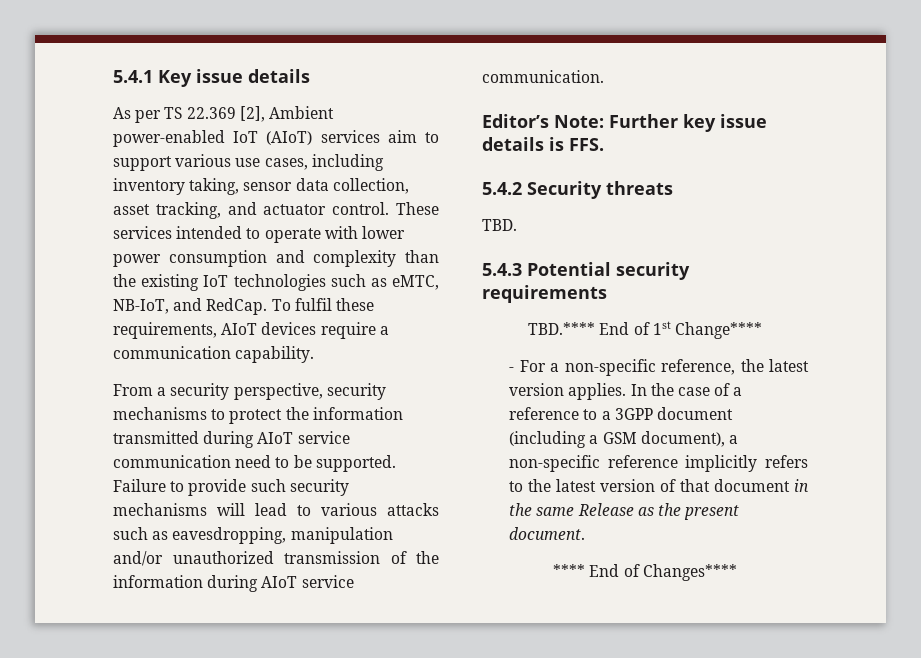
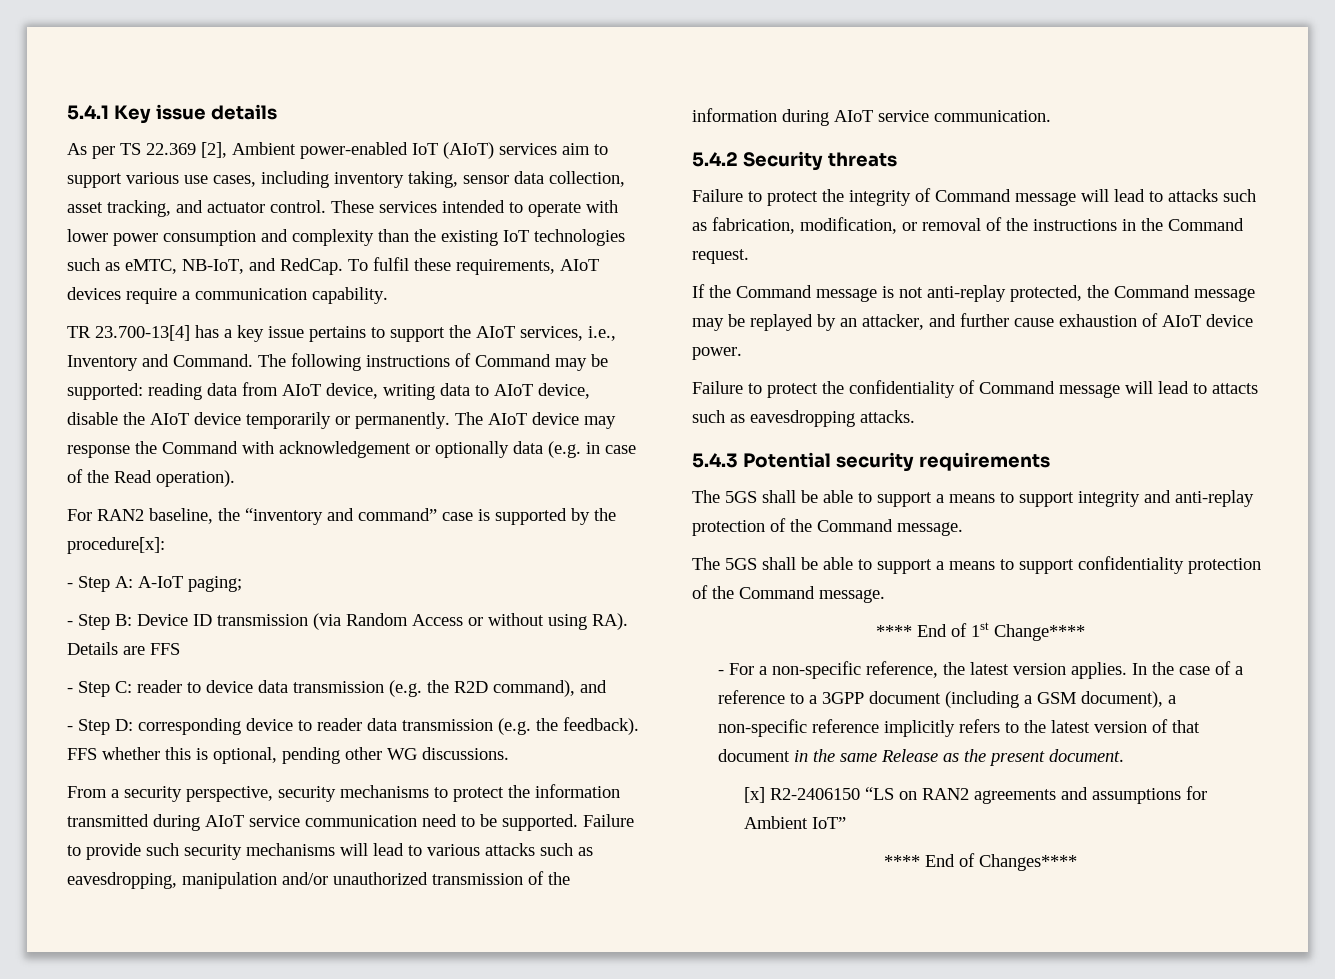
+ TR 23.700-13[4] has a key issue pertains to support the AIoT services, i.e., Inventory and Command. The following instructions of Command may be supported: reading data from AIoT device, writing data to AIoT device, disable the AIoT device temporarily or permanently. The AIoT device may response the Command with acknowledgement or optionally data (e.g. in case of the Read operation).
+ For RAN2 baseline, the “inventory and command” case is supported by the procedure[x]:
+ - Step A: A-IoT paging;
+ - Step B: Device ID transmission (via Random Access or without using RA). Details are FFS
+ - Step C: reader to device data transmission (e.g. the R2D command), and
+ - Step D: corresponding device to reader data transmission (e.g. the feedback). FFS whether this is optional, pending other WG discussions.
- Editor’s Note: Further key issue details is FFS.
  5.4.2 Security threats
- TBD.
+ Failure to protect the integrity of Command message will lead to attacks such as fabrication, modification, or removal of the instructions in the Command request.
+ If the Command message is not anti-replay protected, the Command message may be replayed by an attacker, and further cause exhaustion of AIoT device power.
+ Failure to protect the confidentiality of Command message will lead to attacts such as eavesdropping attacks.
  5.4.3 Potential security requirements
- TBD.**** End of 1st Change****
+ The 5GS shall be able to support a means to support integrity and anti-replay protection of the Command message.
+ The 5GS shall be able to support a means to support confidentiality protection of the Command message.
+ **** End of 1st Change****
+ [x] R2-2406150 “LS on RAN2 agreements and assumptions for Ambient IoT”

